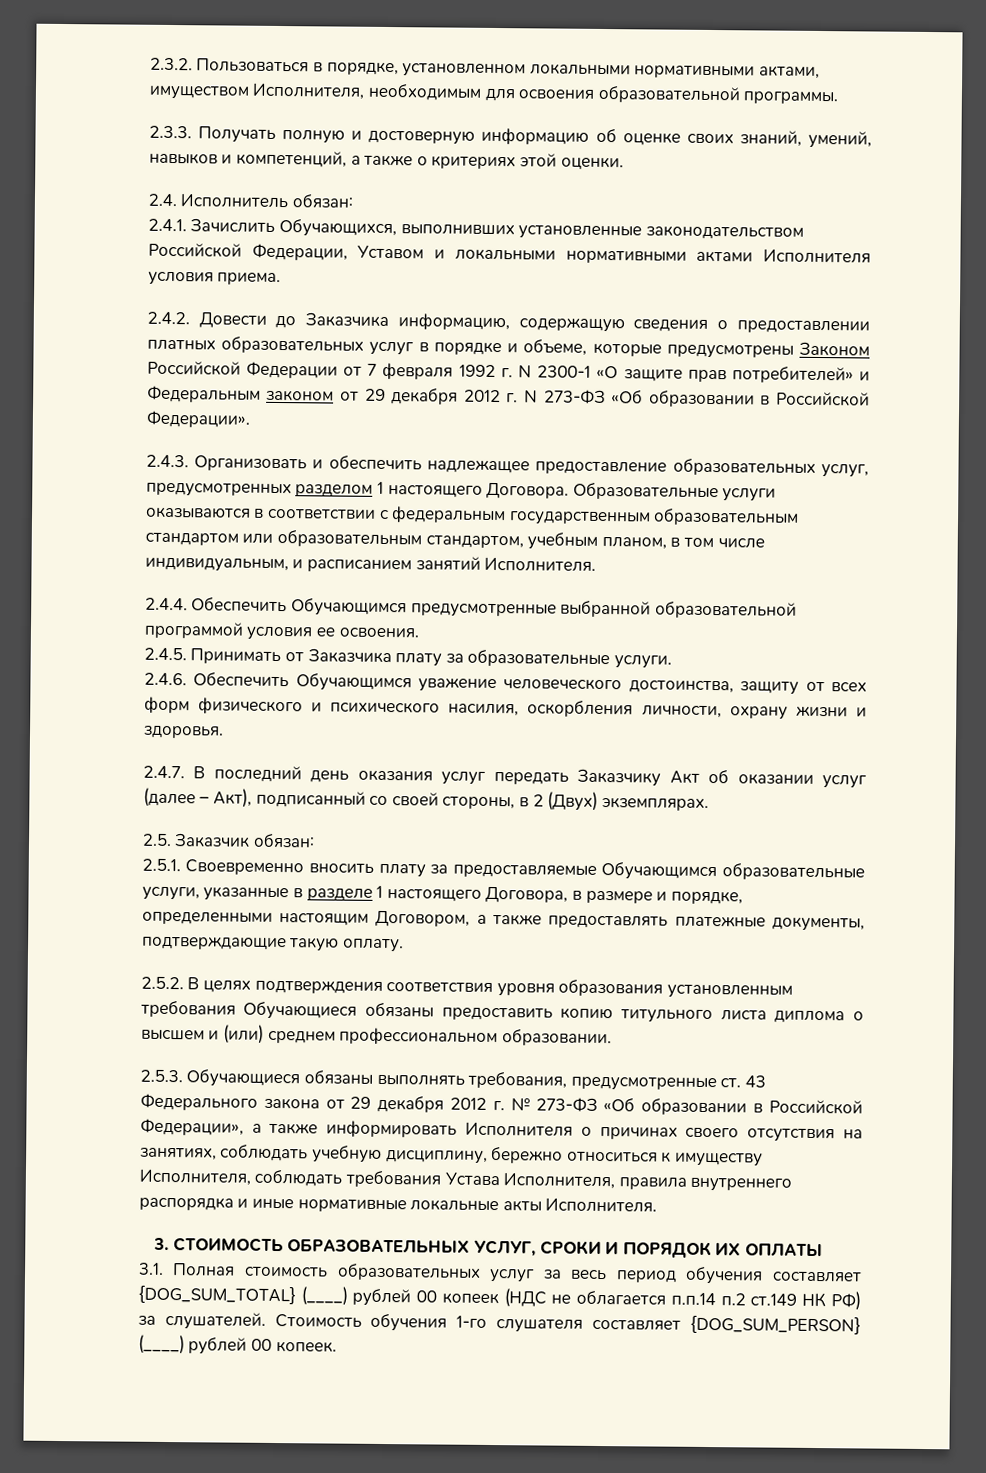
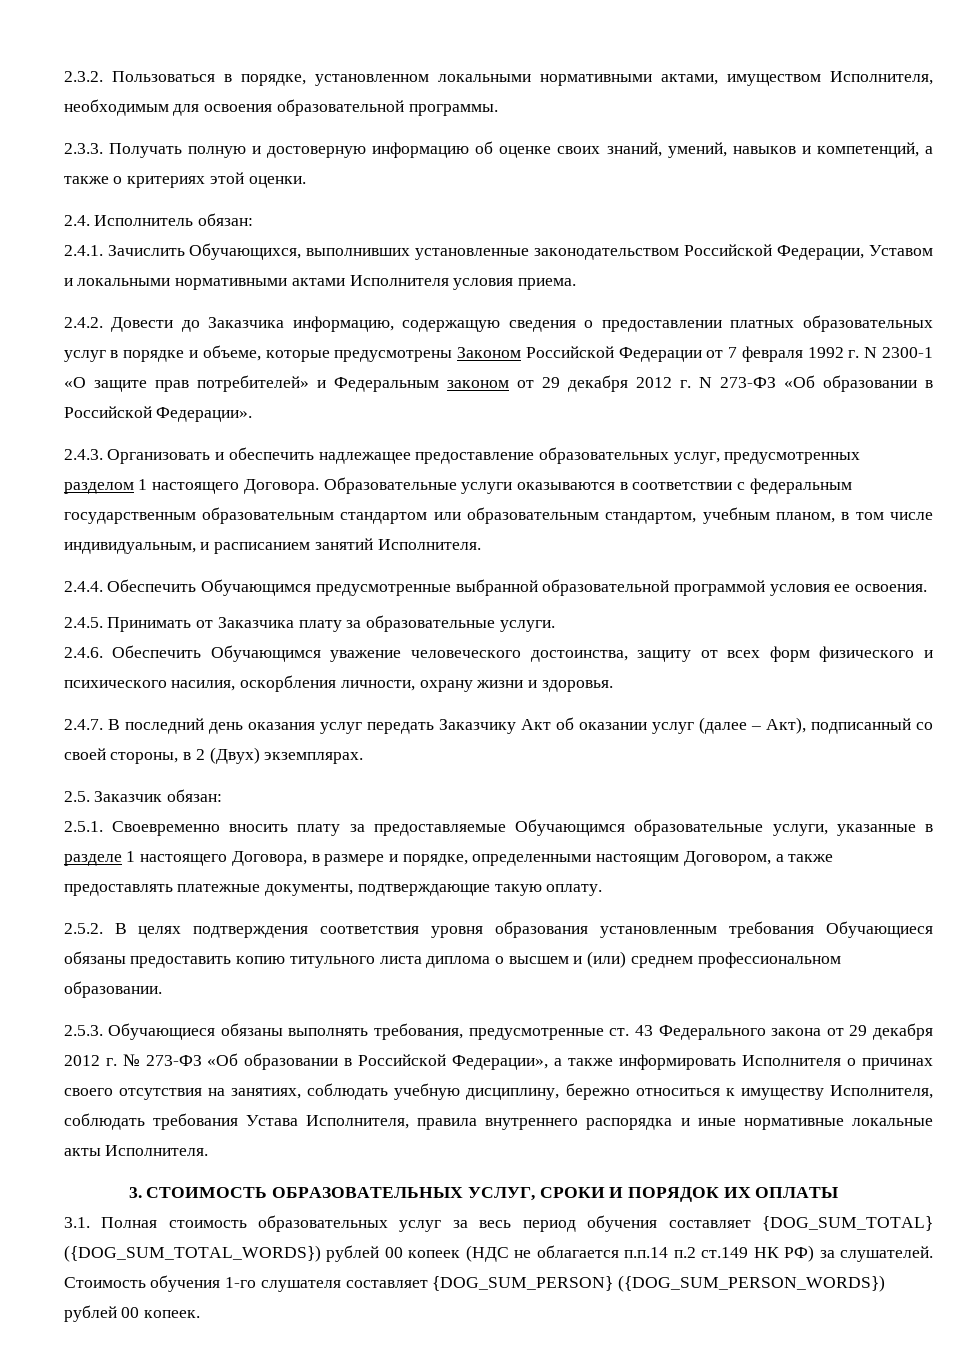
- 3.1. Полная стоимость образовательных услуг за весь период обучения составляет {DOG_SUM_TOTAL} (____) рублей 00 копеек (НДС не облагается п.п.14 п.2 ст.149 НК РФ) за слушателей.
+ 3.1. Полная стоимость образовательных услуг за весь период обучения составляет {DOG_SUM_TOTAL} ({DOG_SUM_TOTAL_WORDS}) рублей 00 копеек (НДС не облагается п.п.14 п.2 ст.149 НК РФ) за слушателей.
- Стоимость обучения 1-го слушателя составляет {DOG_SUM_PERSON} (____) рублей 00 копеек.
+ Стоимость обучения 1-го слушателя составляет {DOG_SUM_PERSON} ({DOG_SUM_PERSON_WORDS}) рублей 00 копеек.

